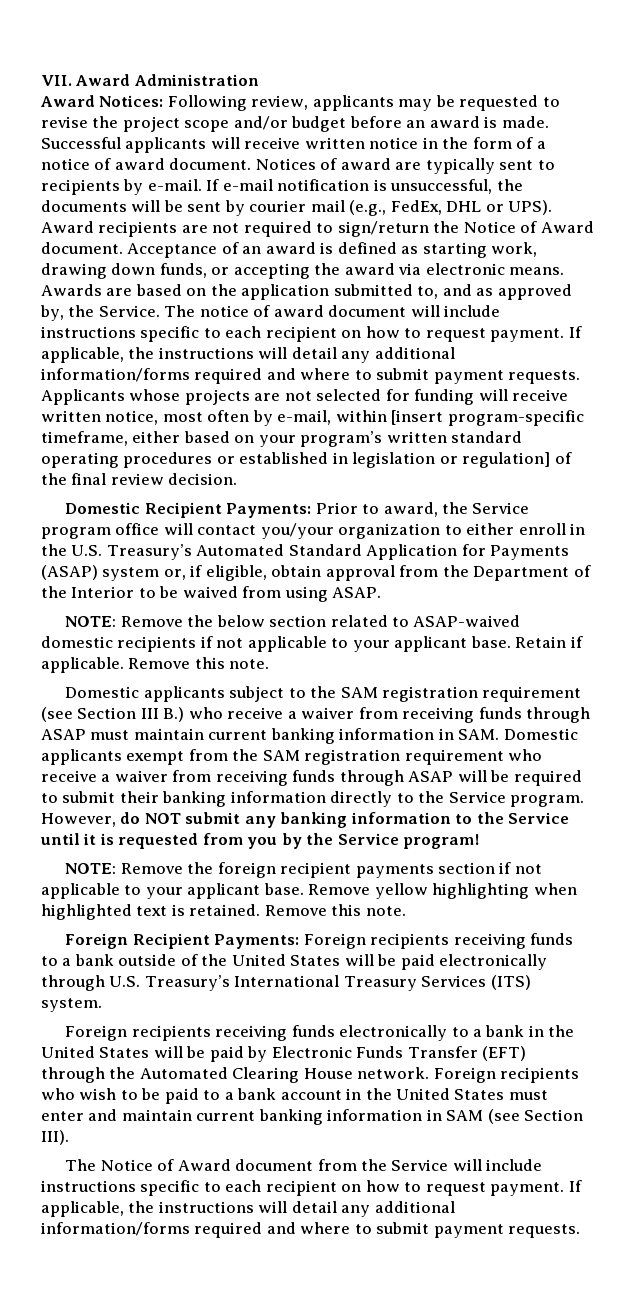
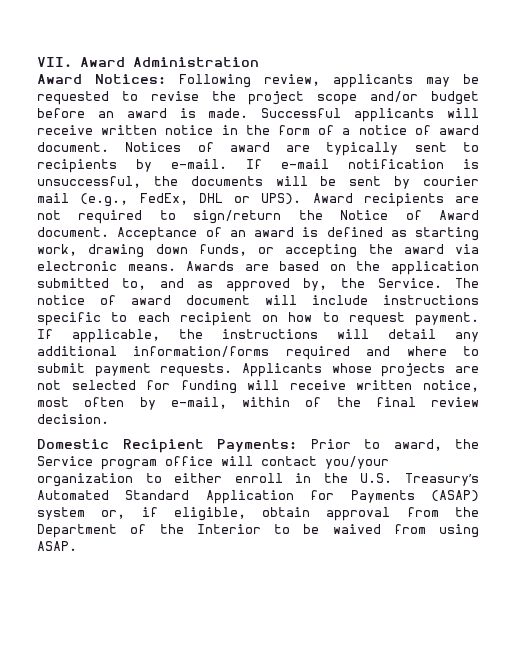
- Applicants whose projects are not selected for funding will receive written notice, most often by e-mail, within [insert program-specific timeframe, either based on your program’s written standard operating procedures or established in legislation or regulation] of the final review decision.
+ Applicants whose projects are not selected for funding will receive written notice, most often by e-mail, within of the final review decision.
- NOTE: Remove the below section related to ASAP-waived domestic recipients if not applicable to your applicant base. Retain if applicable. Remove this note.
- Domestic applicants subject to the SAM registration requirement (see Section III B.) who receive a waiver from receiving funds through ASAP must maintain current banking information in SAM. Domestic applicants exempt from the SAM registration requirement who receive a waiver from receiving funds through ASAP will be required to submit their banking information directly to the Service program. However, do NOT submit any banking information to the Service until it is requested from you by the Service program!
- NOTE: Remove the foreign recipient payments section if not applicable to your applicant base. Remove yellow highlighting when highlighted text is retained. Remove this note.
- Foreign Recipient Payments: Foreign recipients receiving funds to a bank outside of the United States will be paid electronically through U.S. Treasury’s International Treasury Services (ITS) system.
- Foreign recipients receiving funds electronically to a bank in the United States will be paid by Electronic Funds Transfer (EFT) through the Automated Clearing House network. Foreign recipients who wish to be paid to a bank account in the United States must enter and maintain current banking information in SAM (see Section III).
- The Notice of Award document from the Service will include instructions specific to each recipient on how to request payment. If applicable, the instructions will detail any additional information/forms required and where to submit payment requests.

